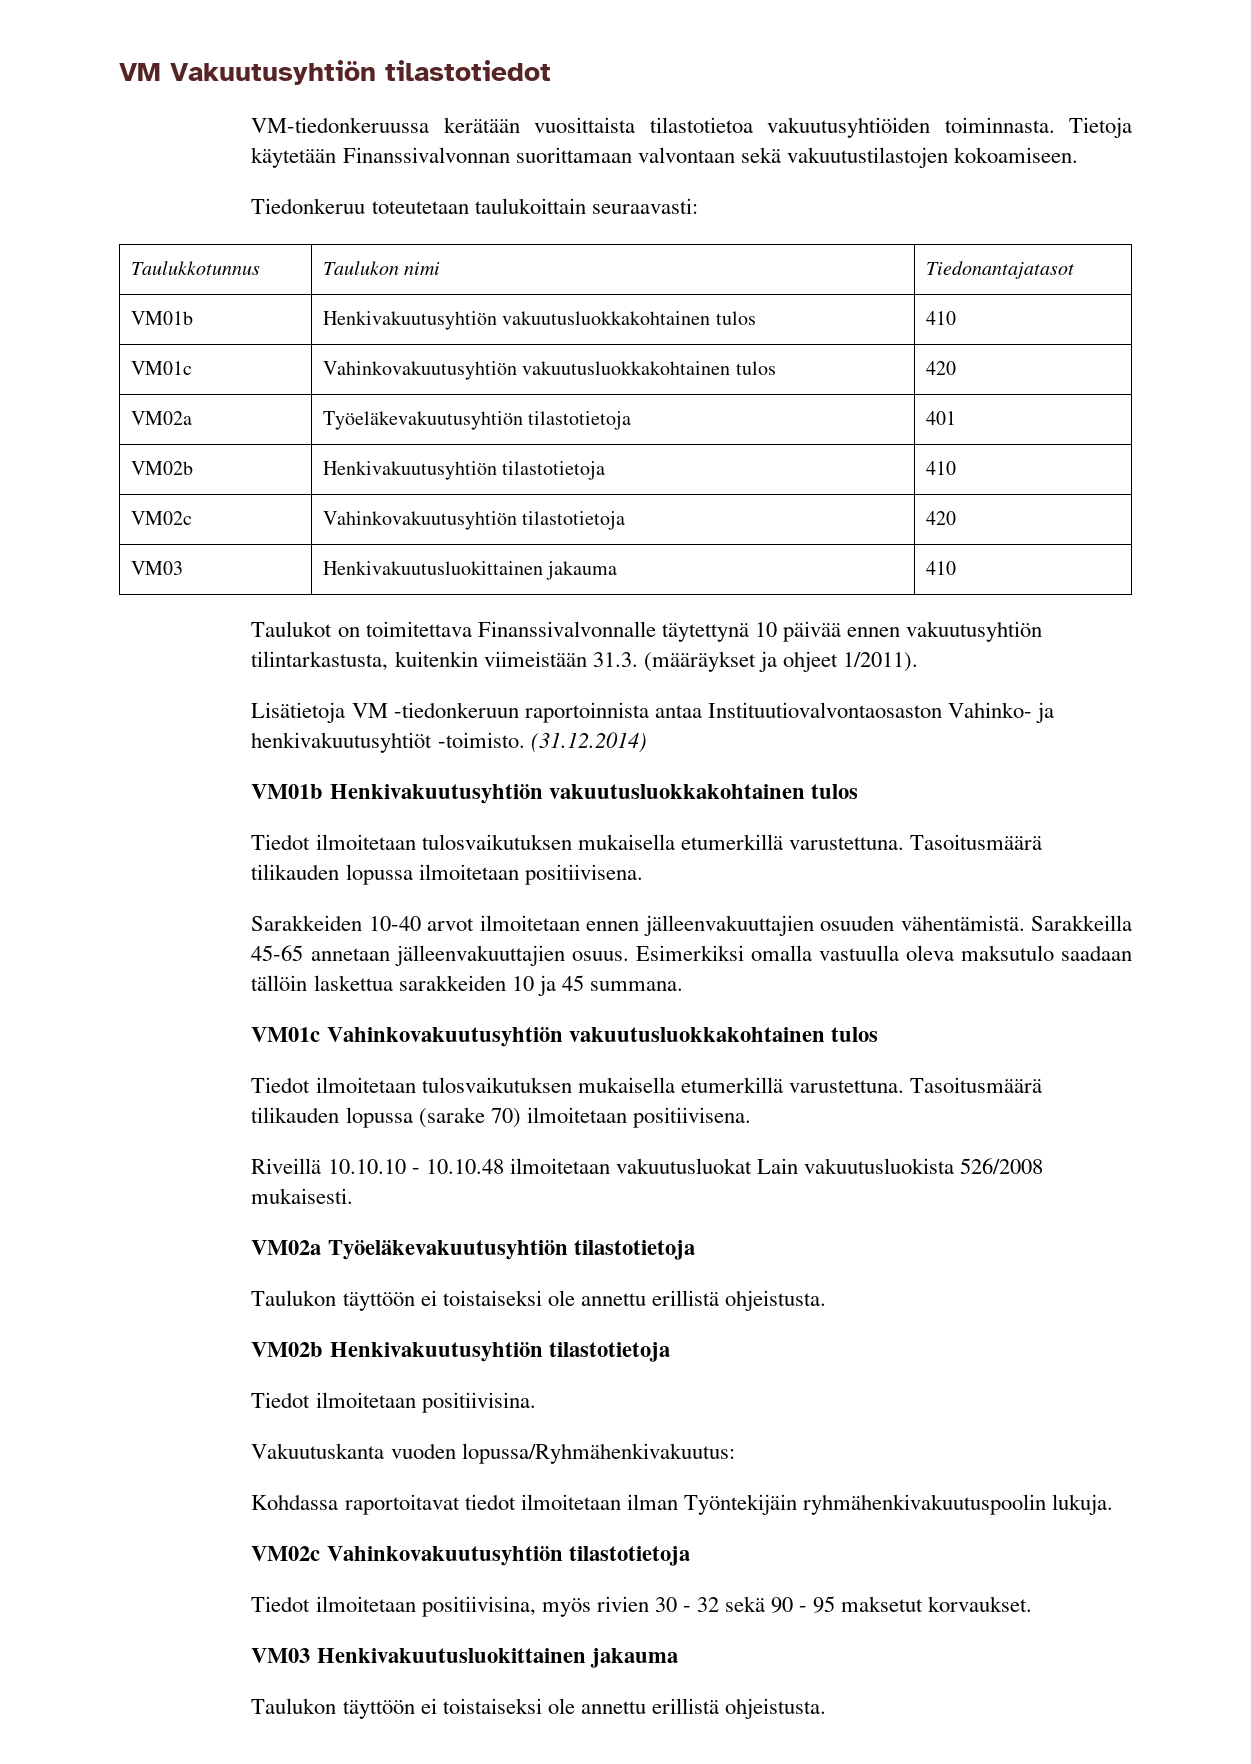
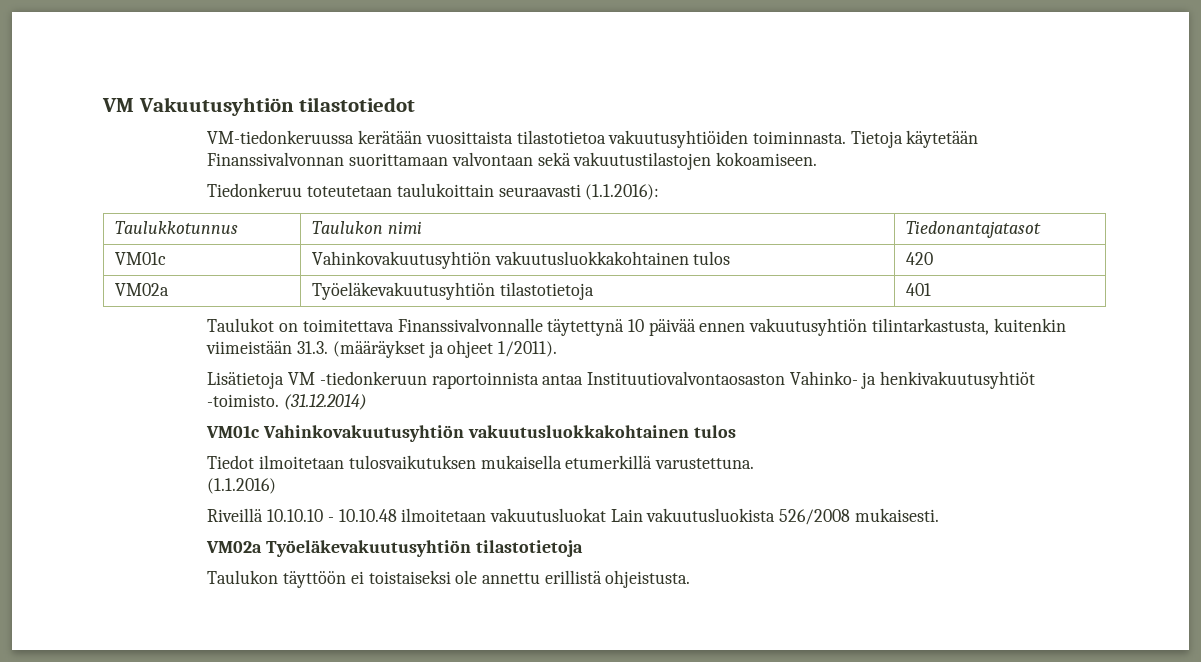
- Tiedonkeruu toteutetaan taulukoittain seuraavasti:
+ Tiedonkeruu toteutetaan taulukoittain seuraavasti (1.1.2016):
- VM01b | Henkivakuutusyhtiön vakuutusluokkakohtainen tulos | 410
- VM02b | Henkivakuutusyhtiön tilastotietoja | 410
- VM02c | Vahinkovakuutusyhtiön tilastotietoja | 420
- VM03 | Henkivakuutusluokittainen jakauma | 410
- VM01b Henkivakuutusyhtiön vakuutusluokkakohtainen tulos
- Tiedot ilmoitetaan tulosvaikutuksen mukaisella etumerkillä varustettuna. Tasoitusmäärä tilikauden lopussa ilmoitetaan positiivisena.
- Sarakkeiden 10-40 arvot ilmoitetaan ennen jälleenvakuuttajien osuuden vähentämistä. Sarakkeilla 45-65 annetaan jälleenvakuuttajien osuus. Esimerkiksi omalla vastuulla oleva maksutulo saadaan tällöin laskettua sarakkeiden 10 ja 45 summana.
- Tiedot ilmoitetaan tulosvaikutuksen mukaisella etumerkillä varustettuna. Tasoitusmäärä tilikauden lopussa (sarake 70) ilmoitetaan positiivisena.
+ Tiedot ilmoitetaan tulosvaikutuksen mukaisella etumerkillä varustettuna.
+ (1.1.2016)
- VM02b Henkivakuutusyhtiön tilastotietoja
- Tiedot ilmoitetaan positiivisina.
- Vakuutuskanta vuoden lopussa/Ryhmähenkivakuutus:
- Kohdassa raportoitavat tiedot ilmoitetaan ilman Työntekijäin ryhmähenkivakuutuspoolin lukuja.
- VM02c Vahinkovakuutusyhtiön tilastotietoja
- Tiedot ilmoitetaan positiivisina, myös rivien 30 - 32 sekä 90 - 95 maksetut korvaukset.
- VM03 Henkivakuutusluokittainen jakauma
- Taulukon täyttöön ei toistaiseksi ole annettu erillistä ohjeistusta.

